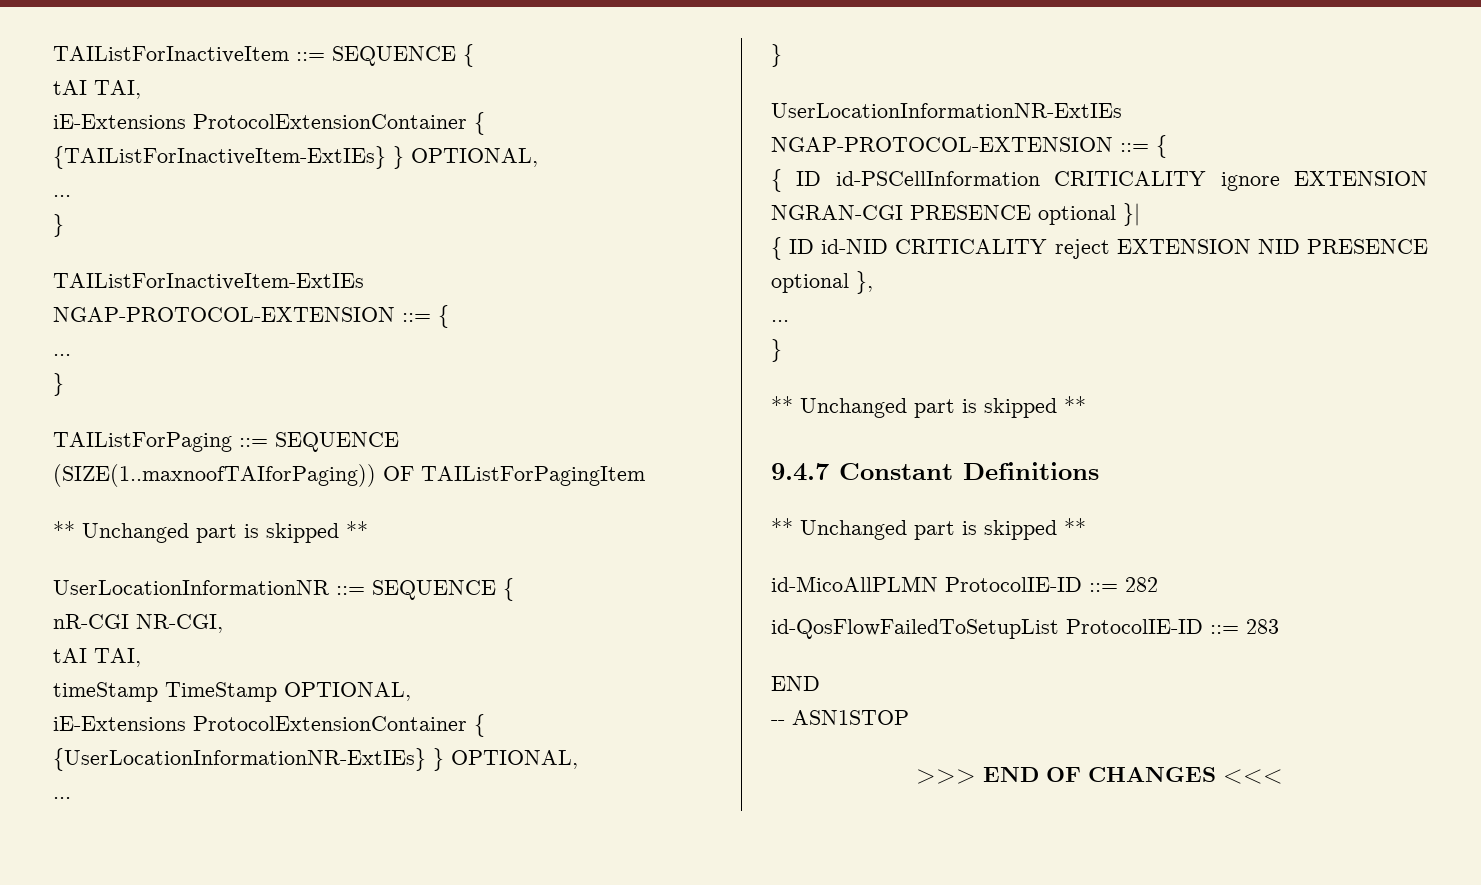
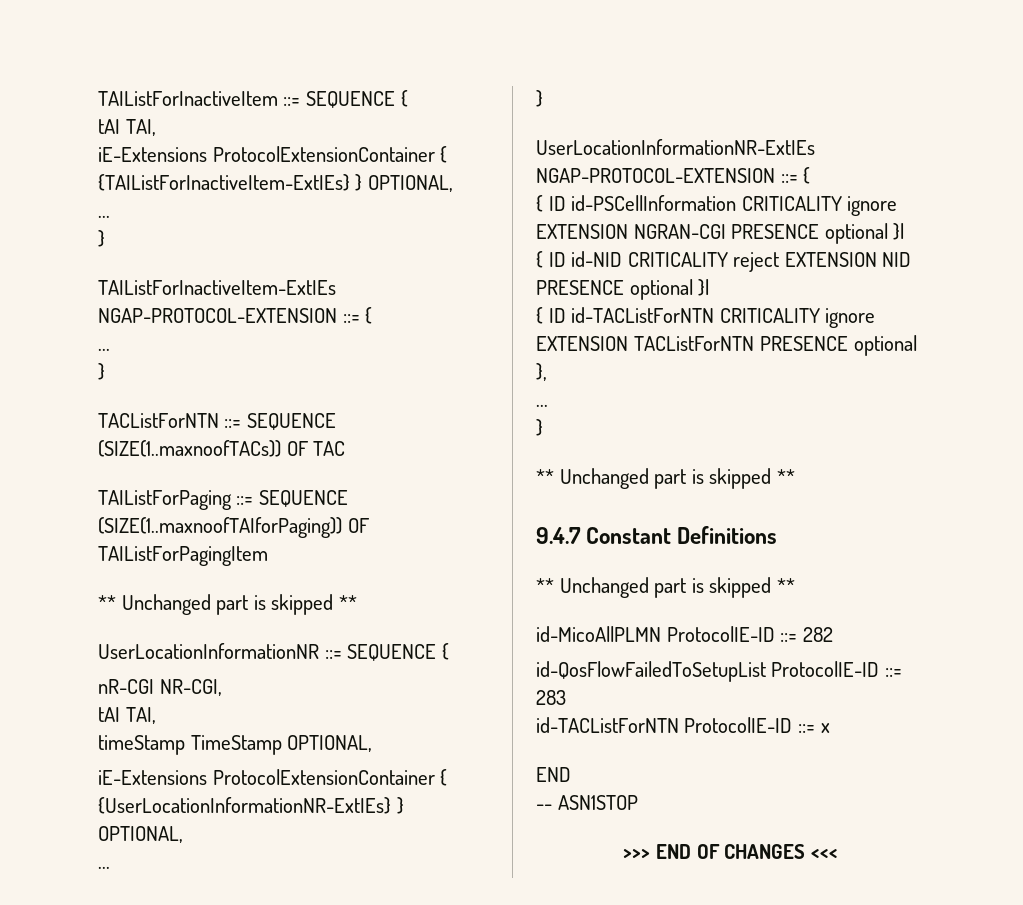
+ TACListForNTN ::= SEQUENCE (SIZE(1..maxnoofTACs)) OF TAC
- { ID id-NID CRITICALITY reject EXTENSION NID PRESENCE optional },
+ { ID id-NID CRITICALITY reject EXTENSION NID PRESENCE optional }|
+ { ID id-TACListForNTN CRITICALITY ignore EXTENSION TACListForNTN PRESENCE optional },
+ id-TACListForNTN ProtocolIE-ID ::= x

